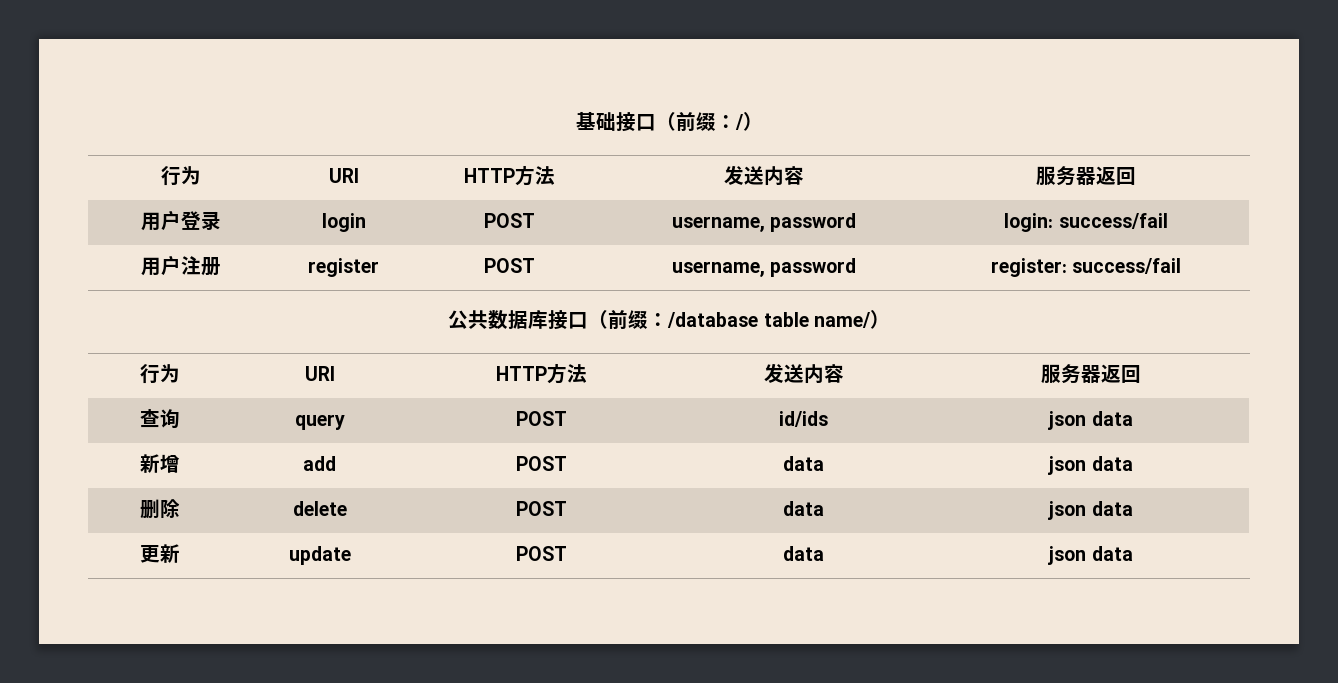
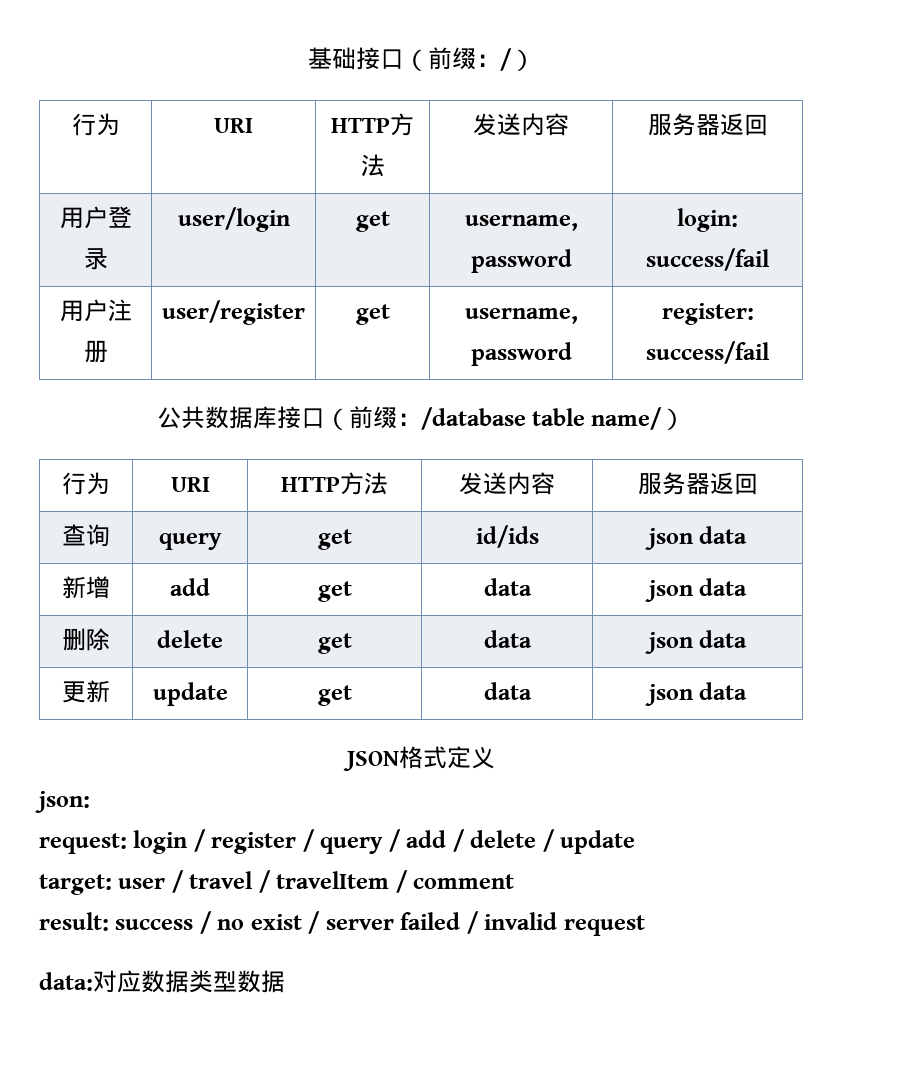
- 用户登录 | login | POST | username, password | login: success/fail
+ 用户登录 | user/login | get | username, password | login: success/fail
- 用户注册 | register | POST | username, password | register: success/fail
+ 用户注册 | user/register | get | username, password | register: success/fail
- 查询 | query | POST | id/ids | json data
+ 查询 | query | get | id/ids | json data
- 新增 | add | POST | data | json data
+ 新增 | add | get | data | json data
- 删除 | delete | POST | data | json data
+ 删除 | delete | get | data | json data
- 更新 | update | POST | data | json data
+ 更新 | update | get | data | json data
+ JSON格式定义
+ json:
+ request: login / register / query / add / delete / update
+ target: user / travel / travelItem / comment
+ result: success / no exist / server failed / invalid request
+ data:对应数据类型数据

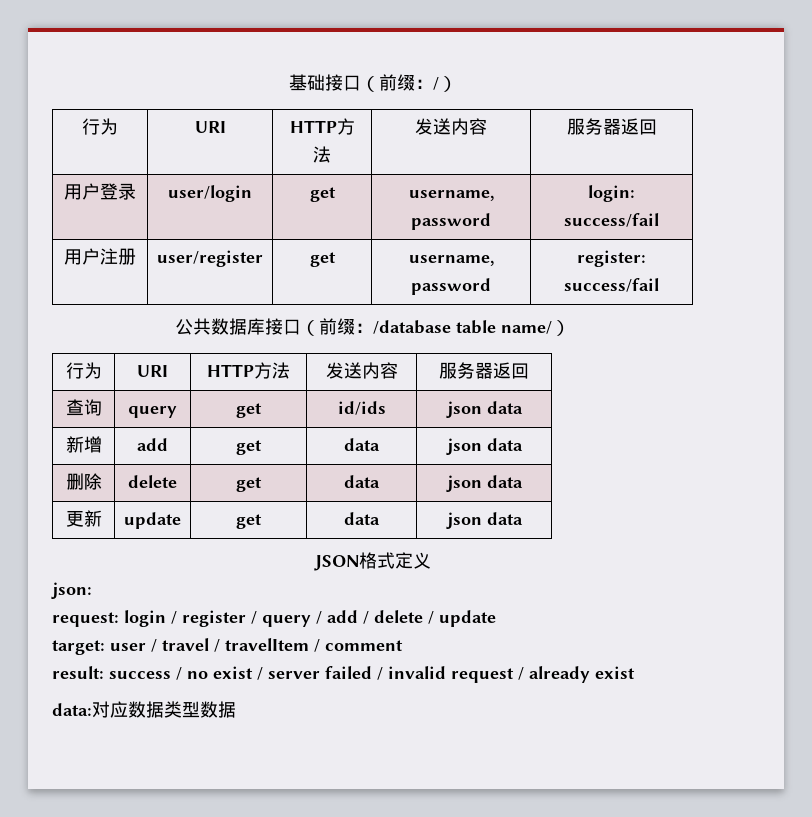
- result: success / no exist / server failed / invalid request
+ result: success / no exist / server failed / invalid request / already exist

